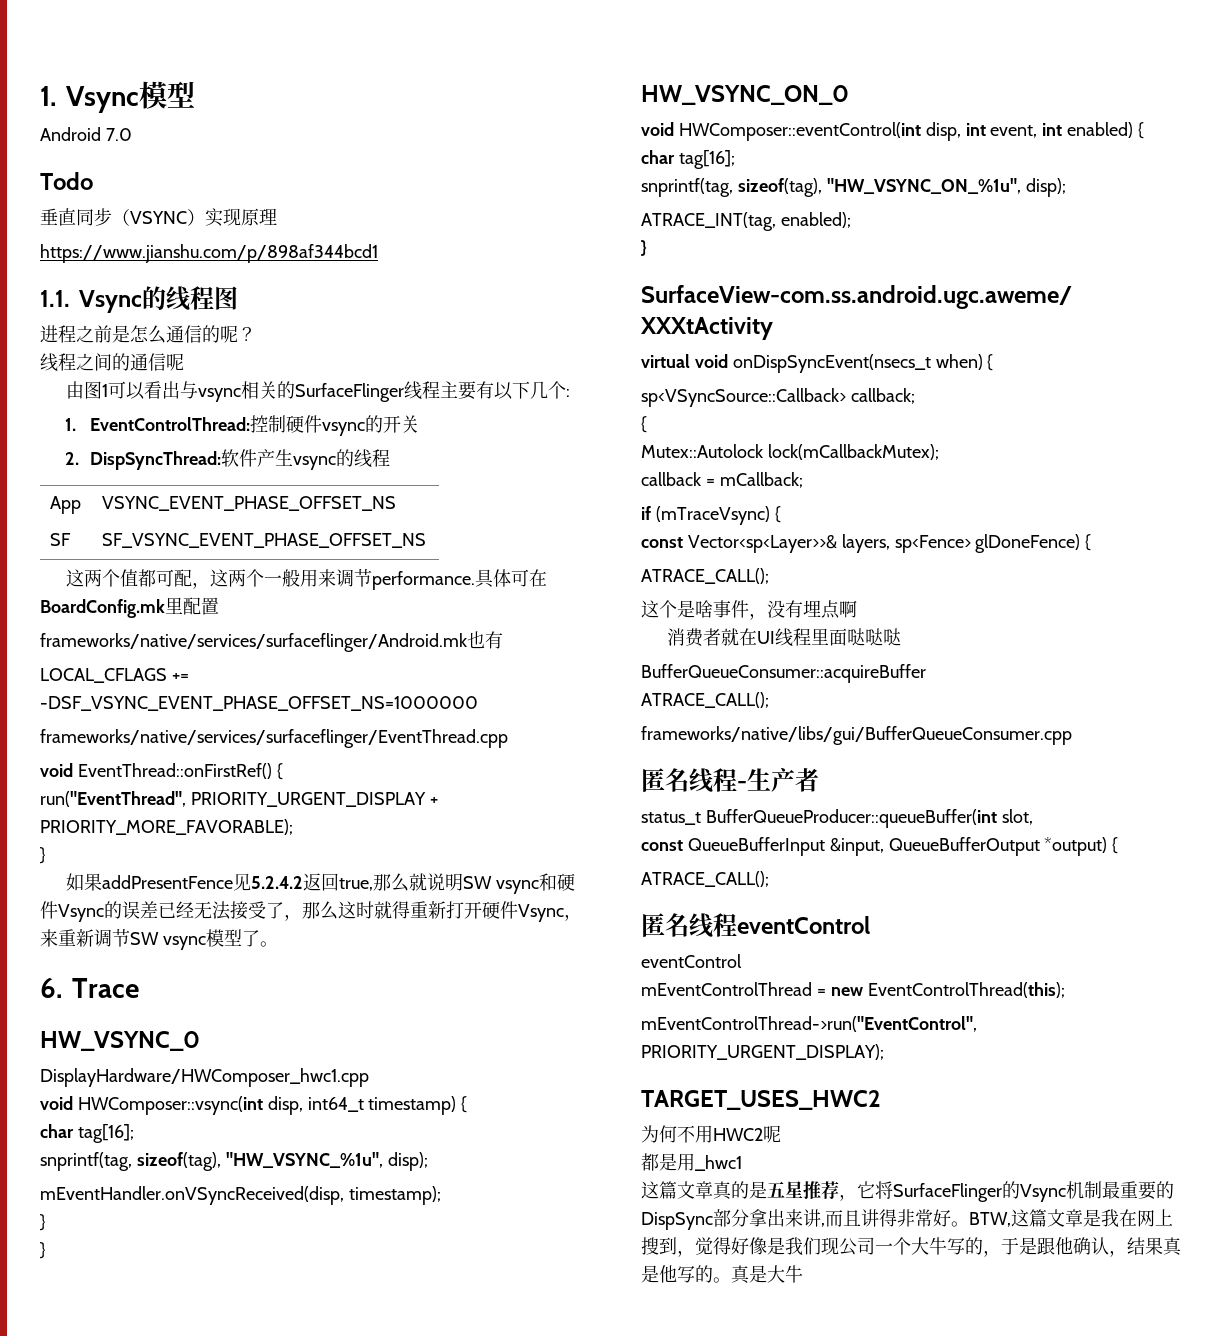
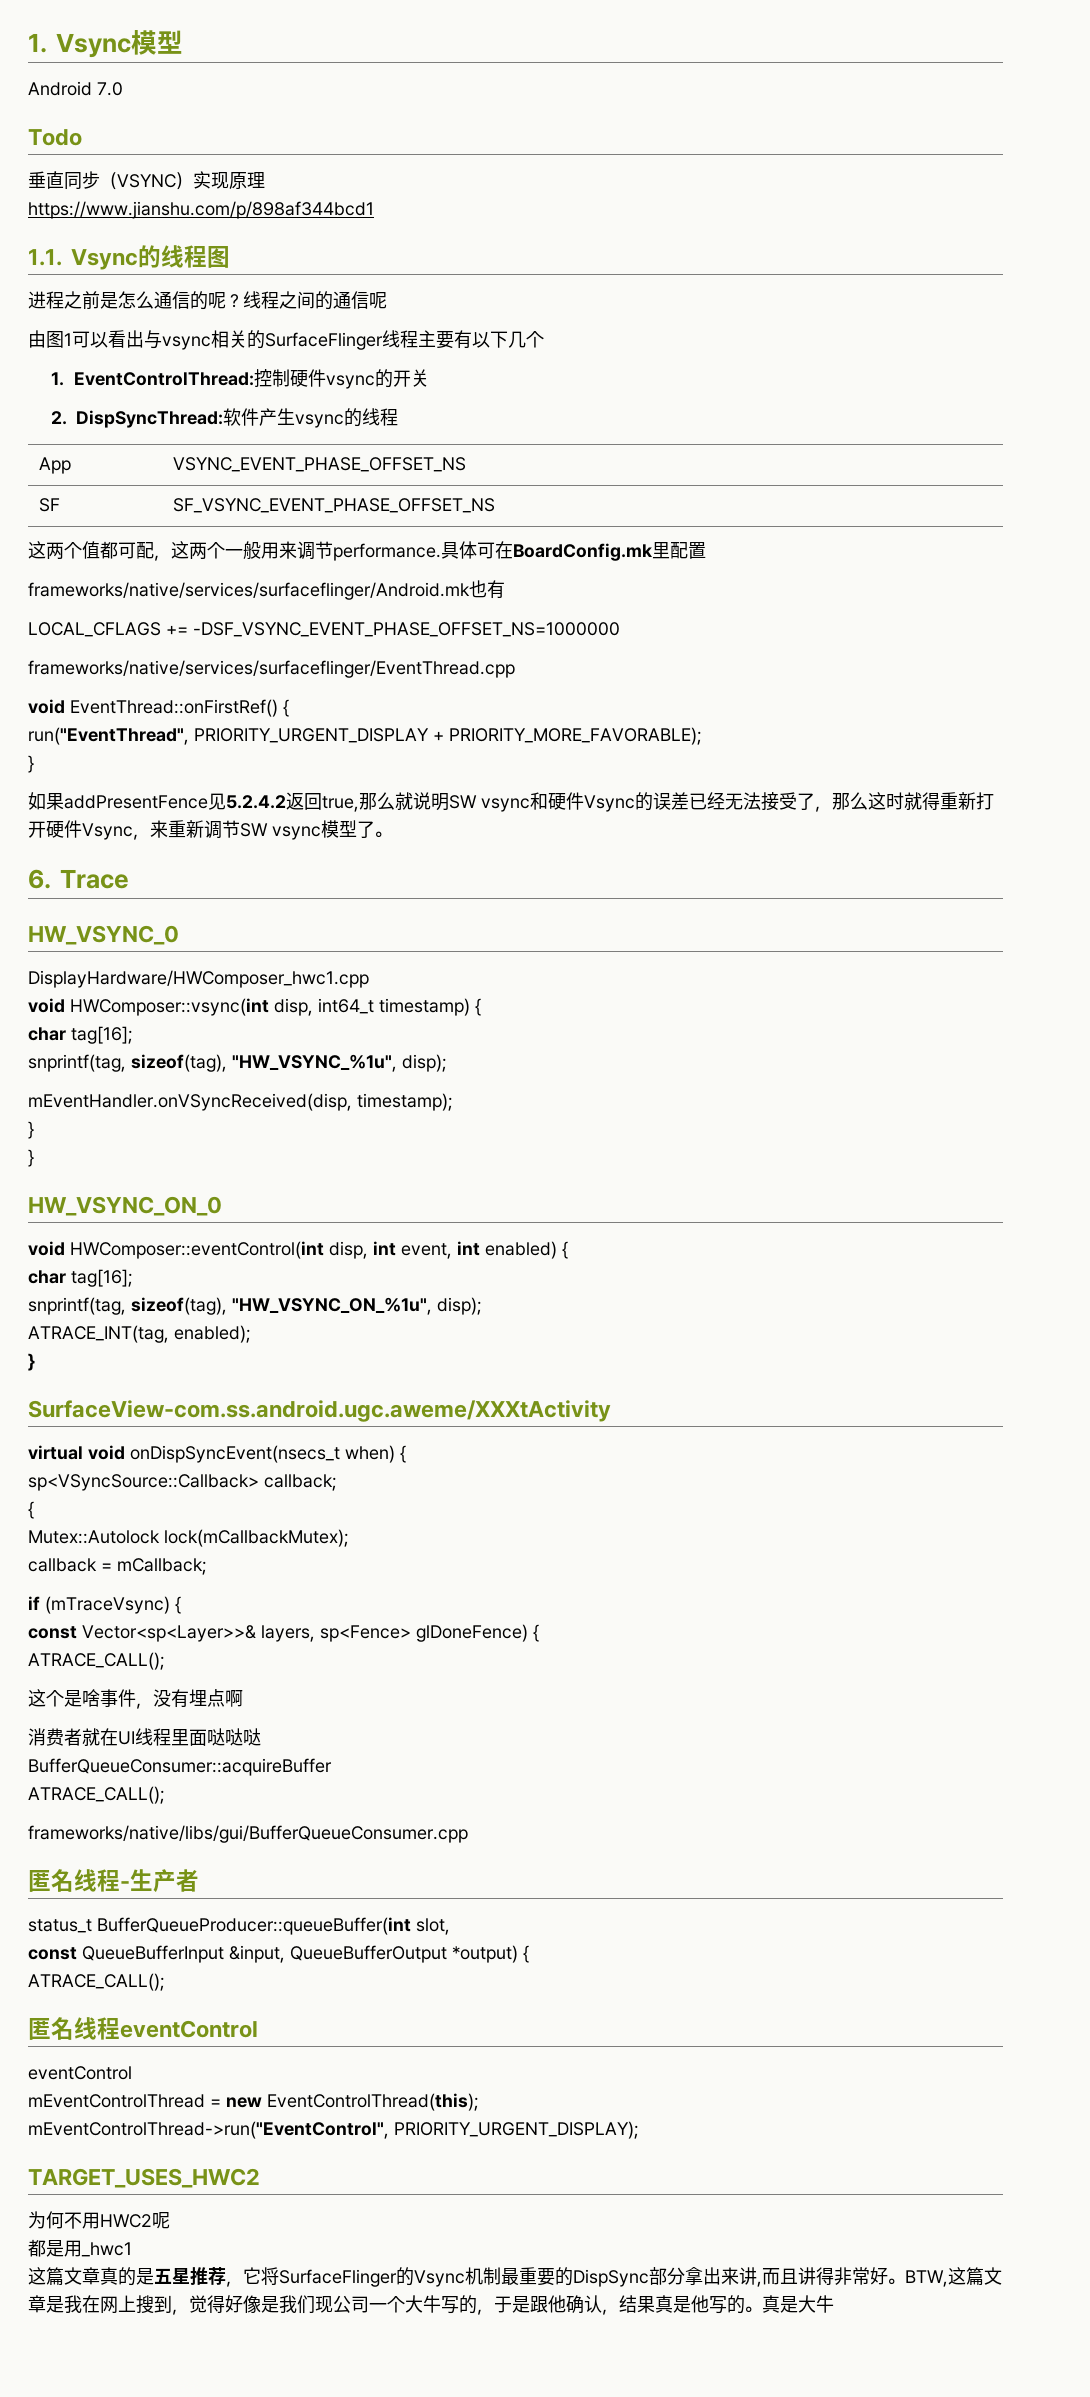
- 进程之前是怎么通信的呢？
- 线程之间的通信呢
+ 进程之前是怎么通信的呢？线程之间的通信呢
- 由图1可以看出与vsync相关的SurfaceFlinger线程主要有以下几个:
+ 由图1可以看出与vsync相关的SurfaceFlinger线程主要有以下几个

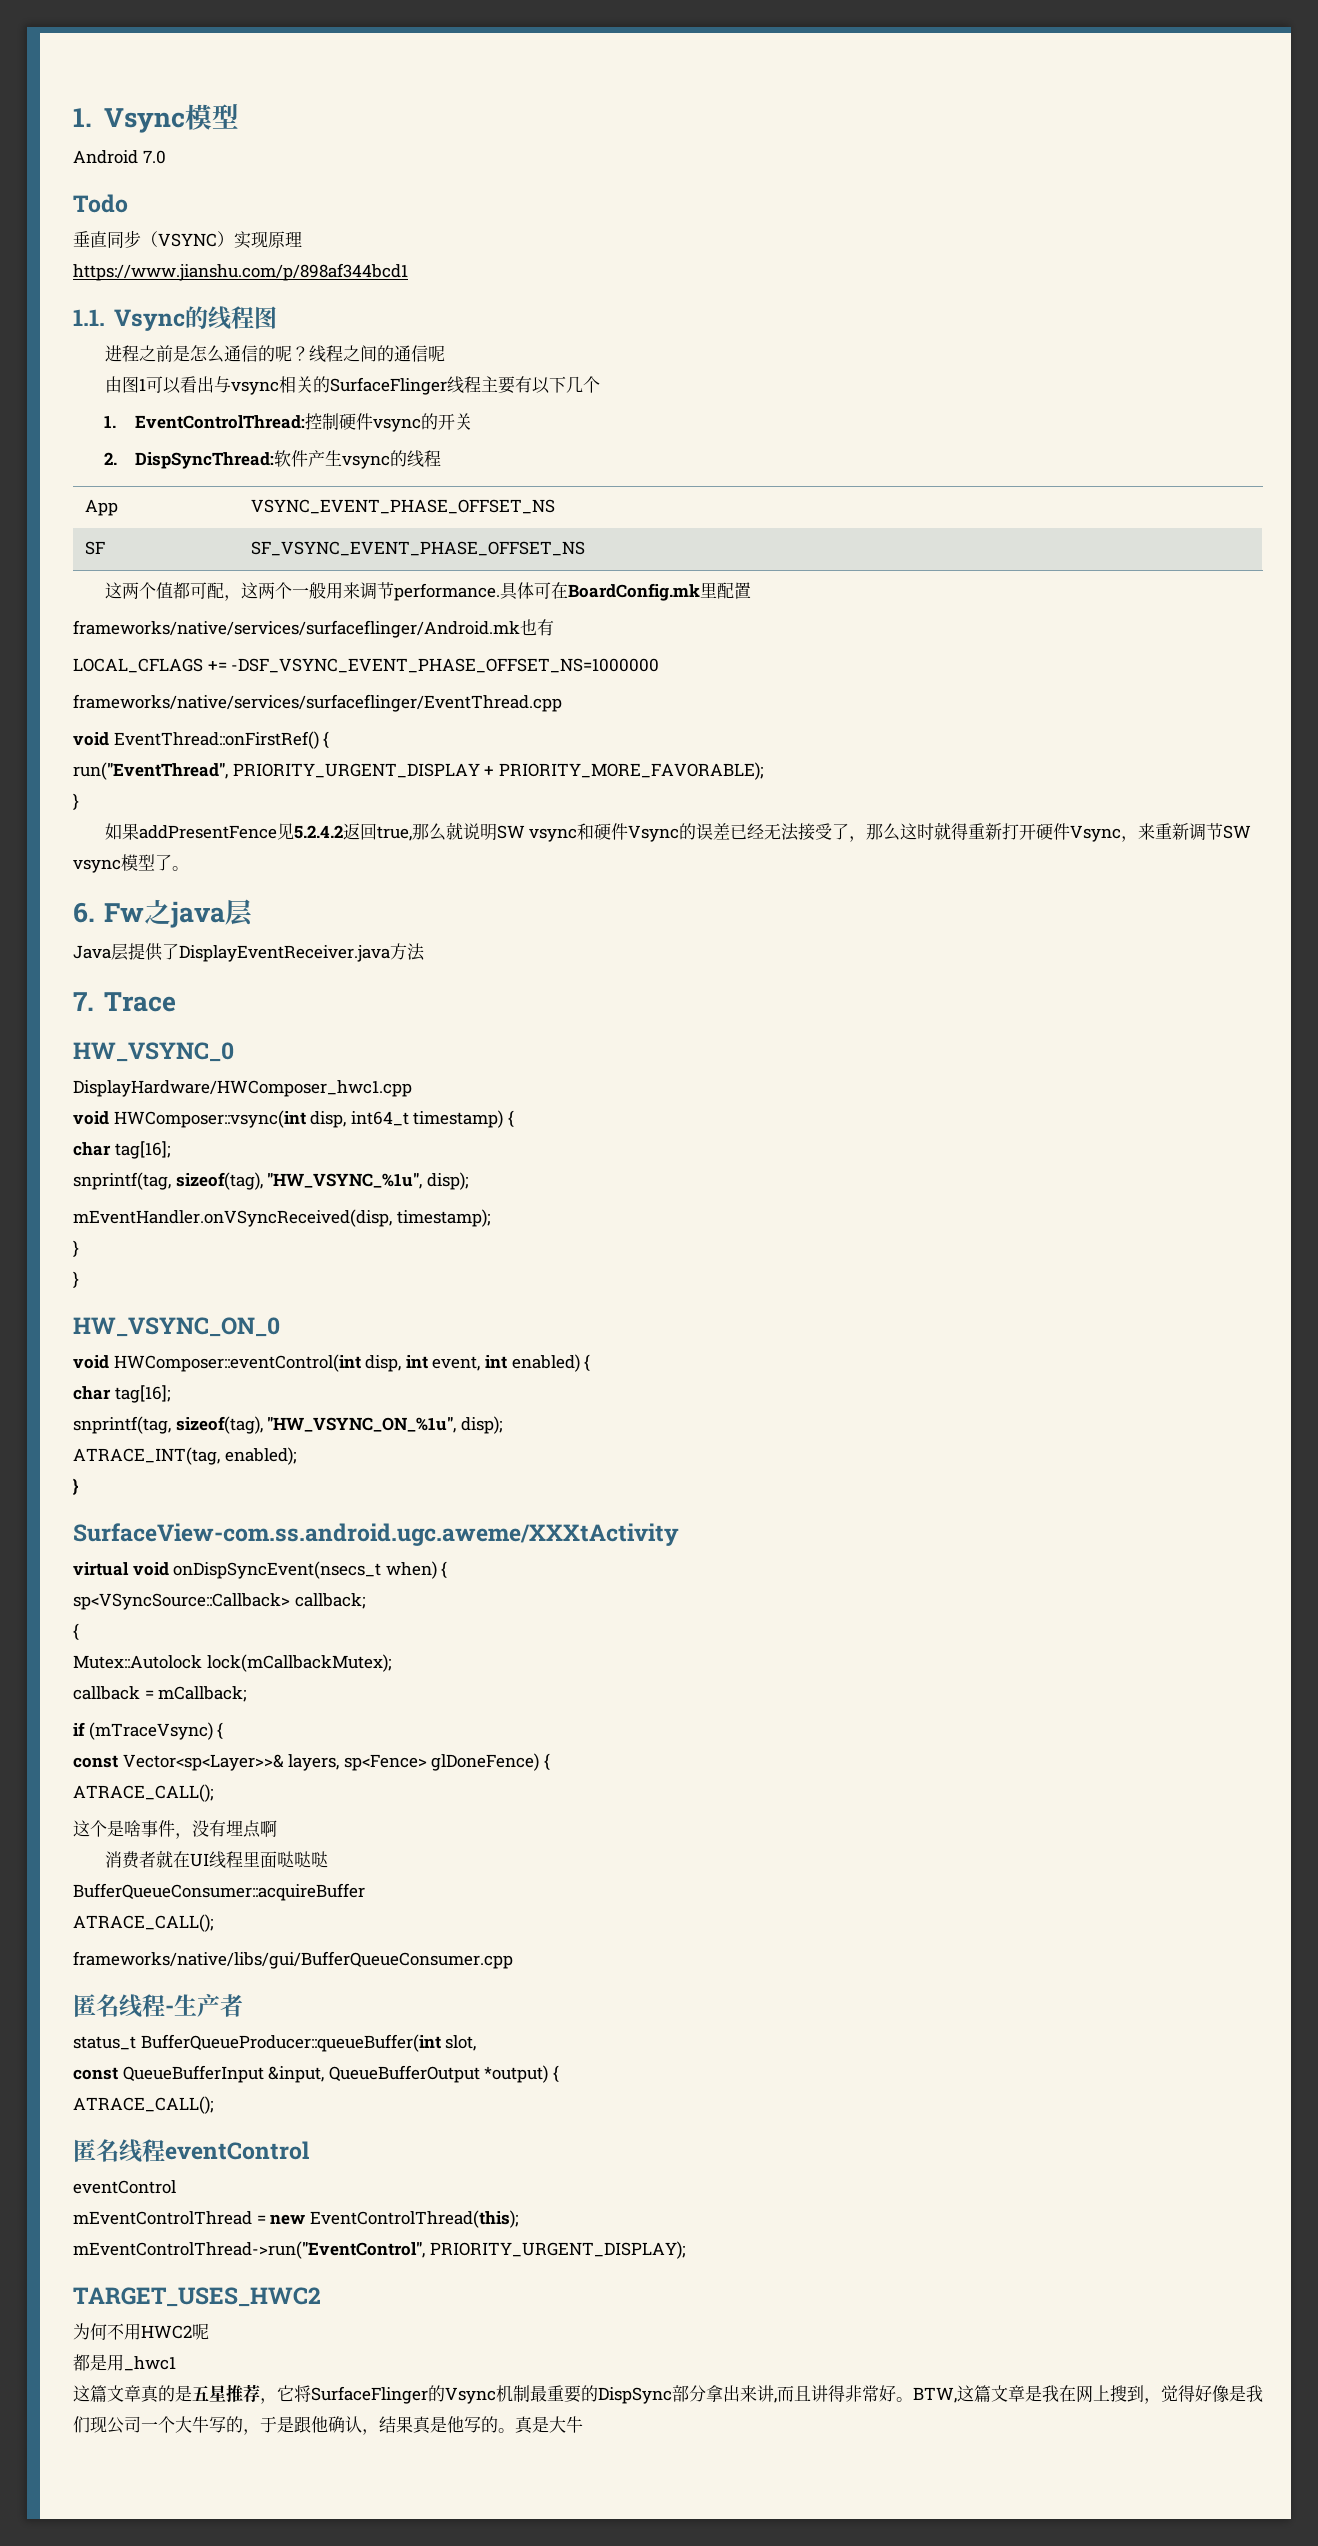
- 6. Trace
+ 6. Fw之java层
+ Java层提供了DisplayEventReceiver.java方法
+ 7. Trace

